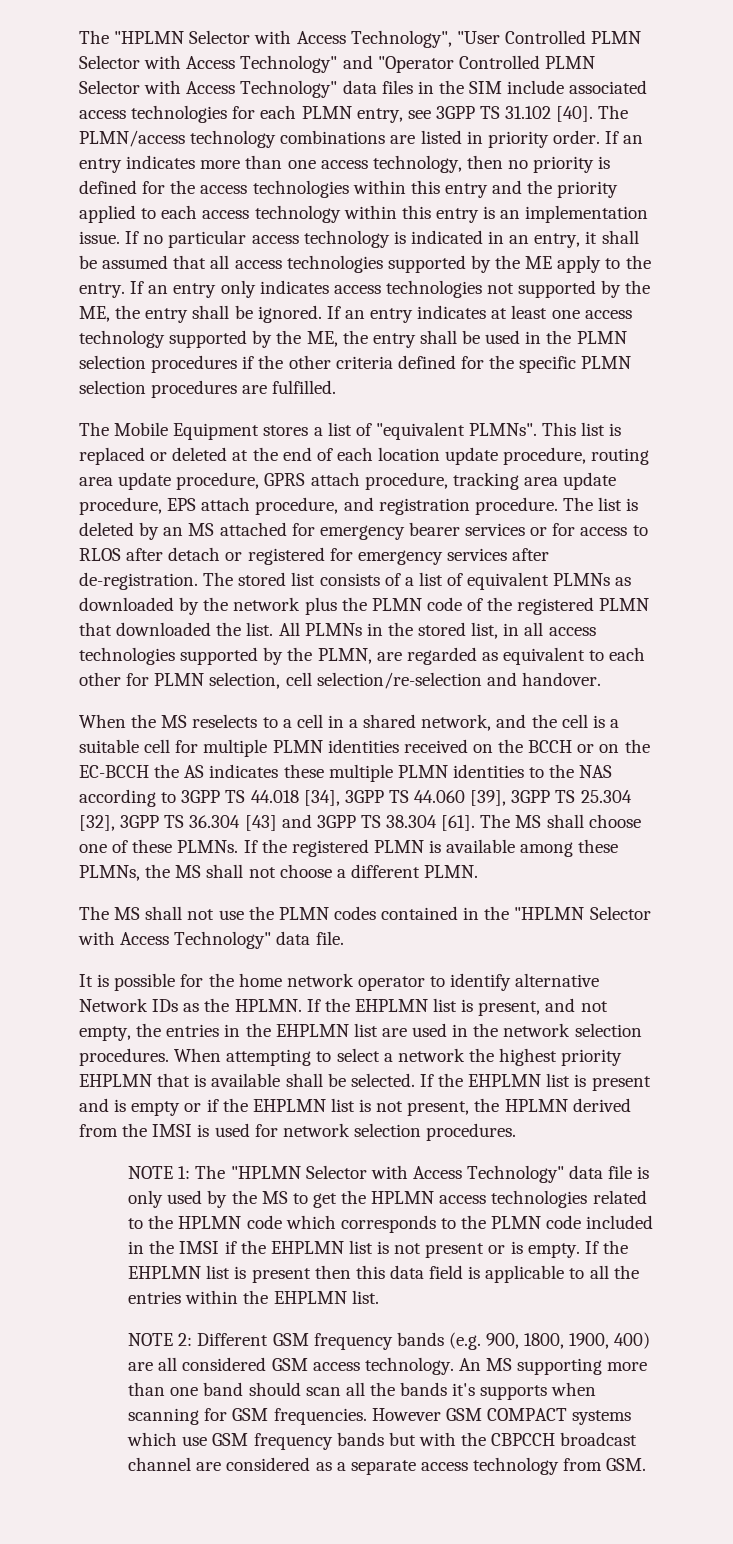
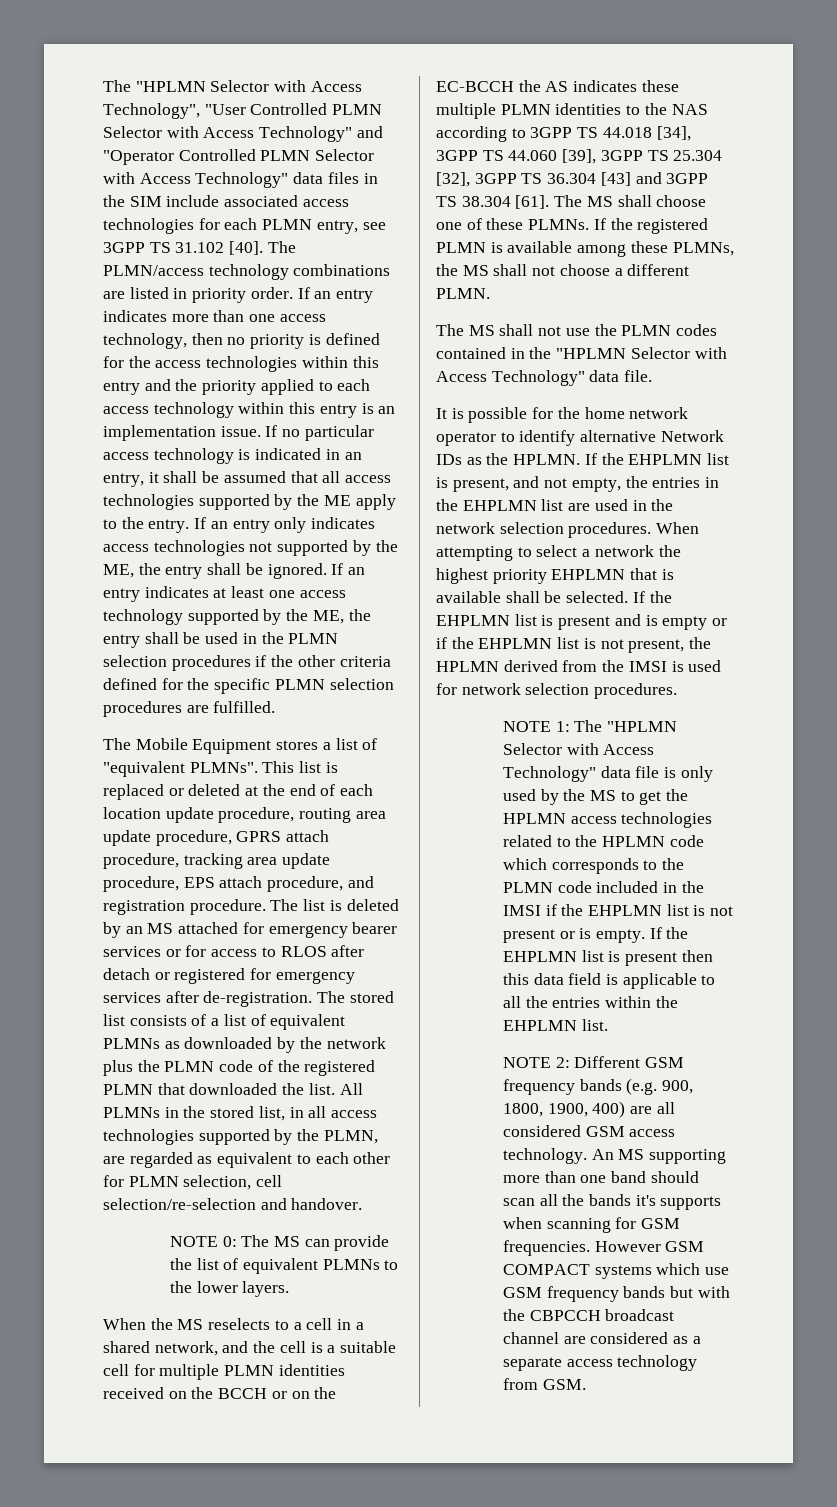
+ NOTE 0: The MS can provide the list of equivalent PLMNs to the lower layers.

